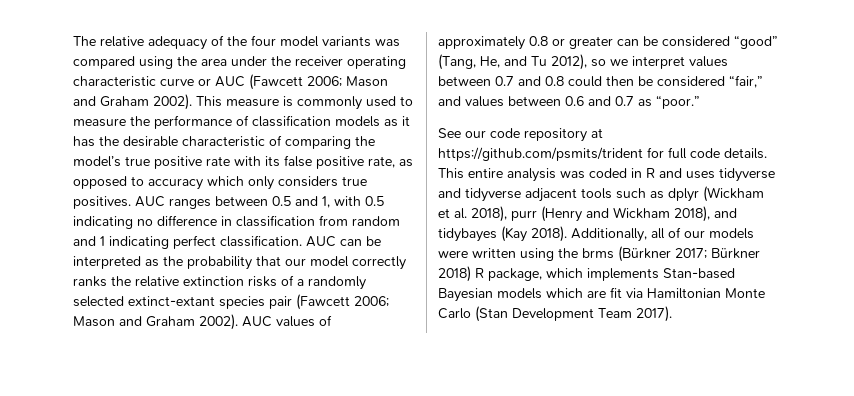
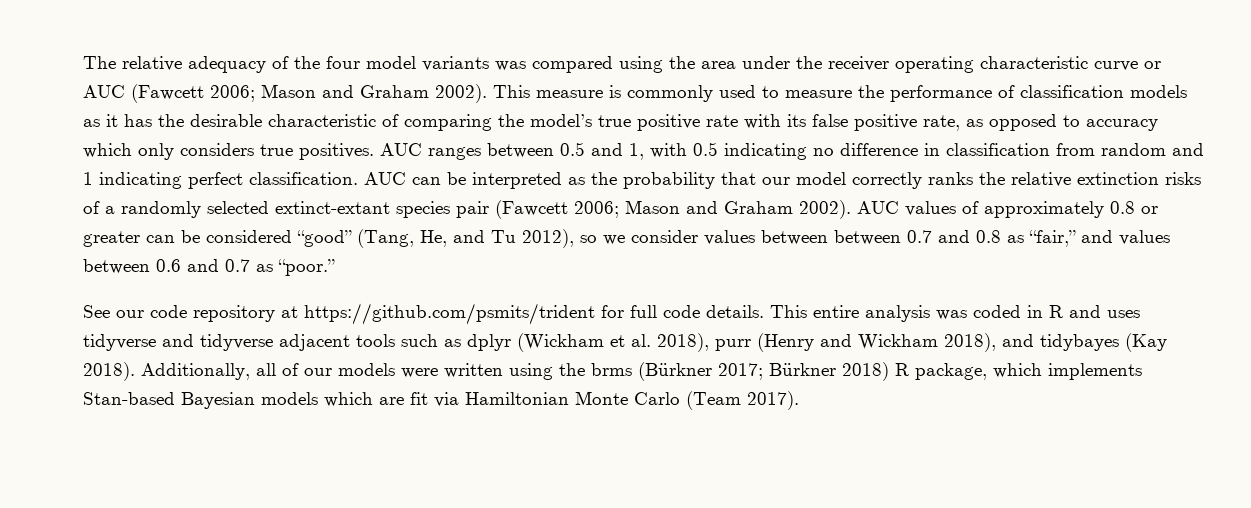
- AUC values of approximately 0.8 or greater can be considered “good” (Tang, He, and Tu 2012), so we interpret values between 0.7 and 0.8 could then be considered “fair,” and values between 0.6 and 0.7 as “poor.”
+ AUC values of approximately 0.8 or greater can be considered “good” (Tang, He, and Tu 2012), so we consider values between between 0.7 and 0.8 as “fair,” and values between 0.6 and 0.7 as “poor.”
- Additionally, all of our models were written using the brms (Bürkner 2017; Bürkner 2018) R package, which implements Stan-based Bayesian models which are fit via Hamiltonian Monte Carlo (Stan Development Team 2017).
+ Additionally, all of our models were written using the brms (Bürkner 2017; Bürkner 2018) R package, which implements Stan-based Bayesian models which are fit via Hamiltonian Monte Carlo (Team 2017).

